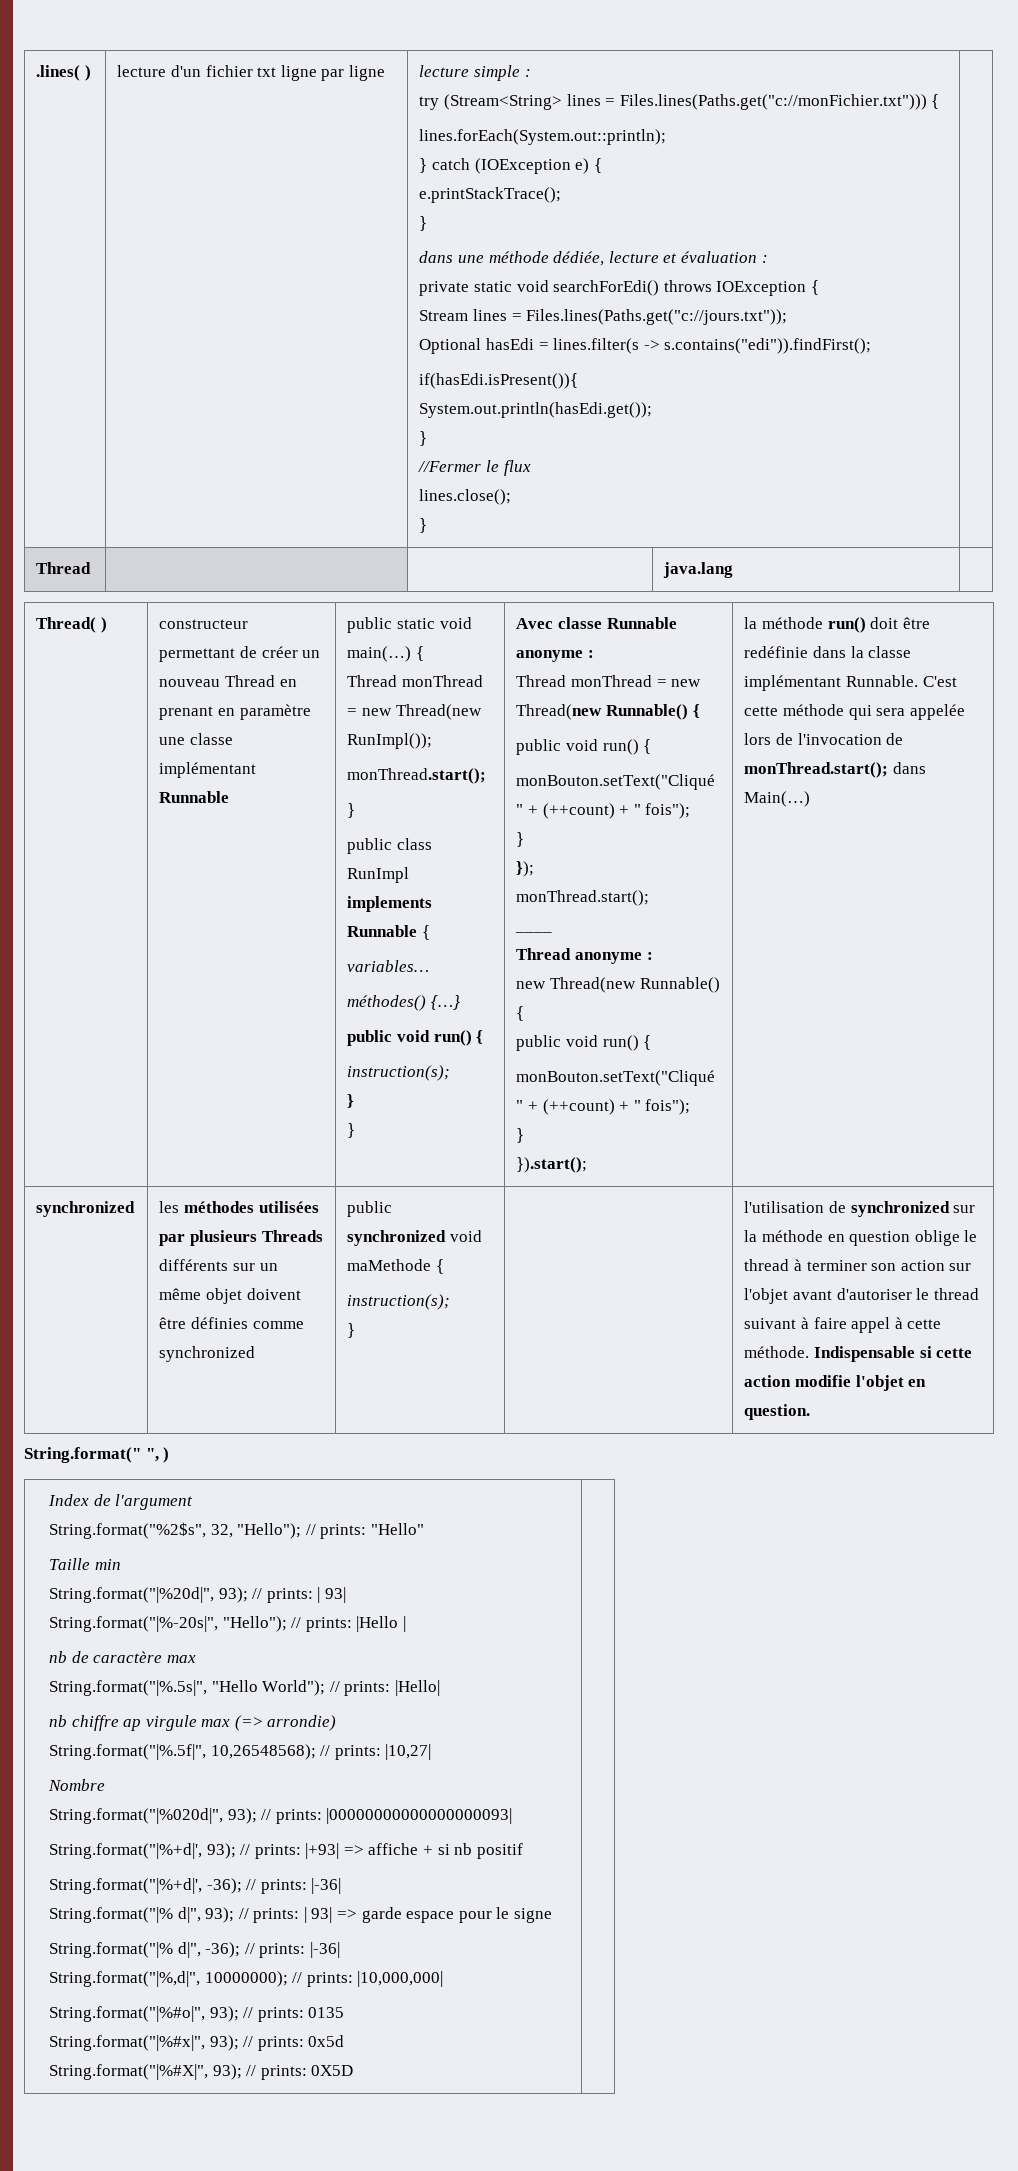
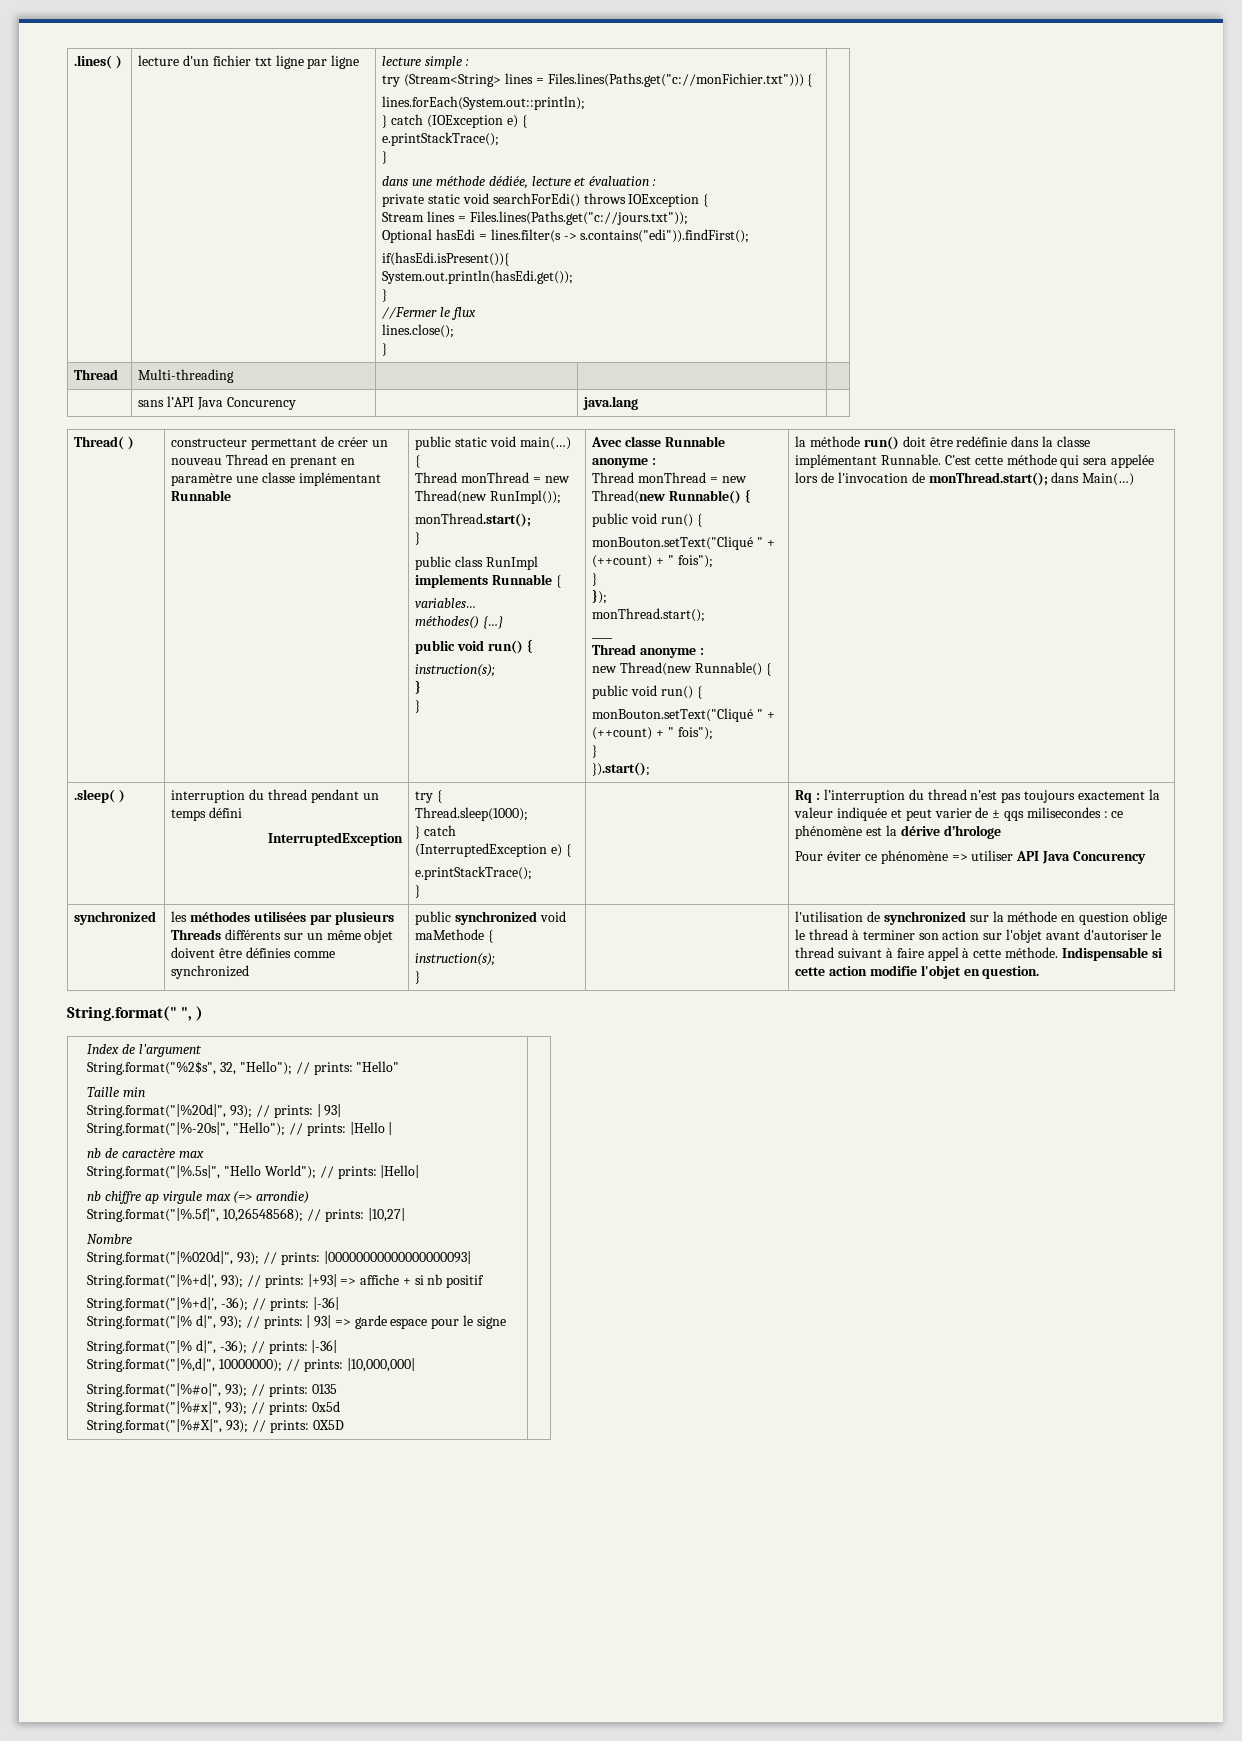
- Thread | | | java.lang |
+ Thread | Multi-threading | | |
+ | sans l’API Java Concurency | | java.lang |
+ .sleep( ) | interruption du thread pendant un temps défini
+ InterruptedException | try {
+ Thread.sleep(1000);
+ } catch (InterruptedException e) {
+ e.printStackTrace();
+ } | | Rq : l’interruption du thread n’est pas toujours exactement la valeur indiquée et peut varier de ± qqs milisecondes : ce phénomène est la dérive d’hrologe
+ Pour éviter ce phénomène => utiliser API Java Concurency

